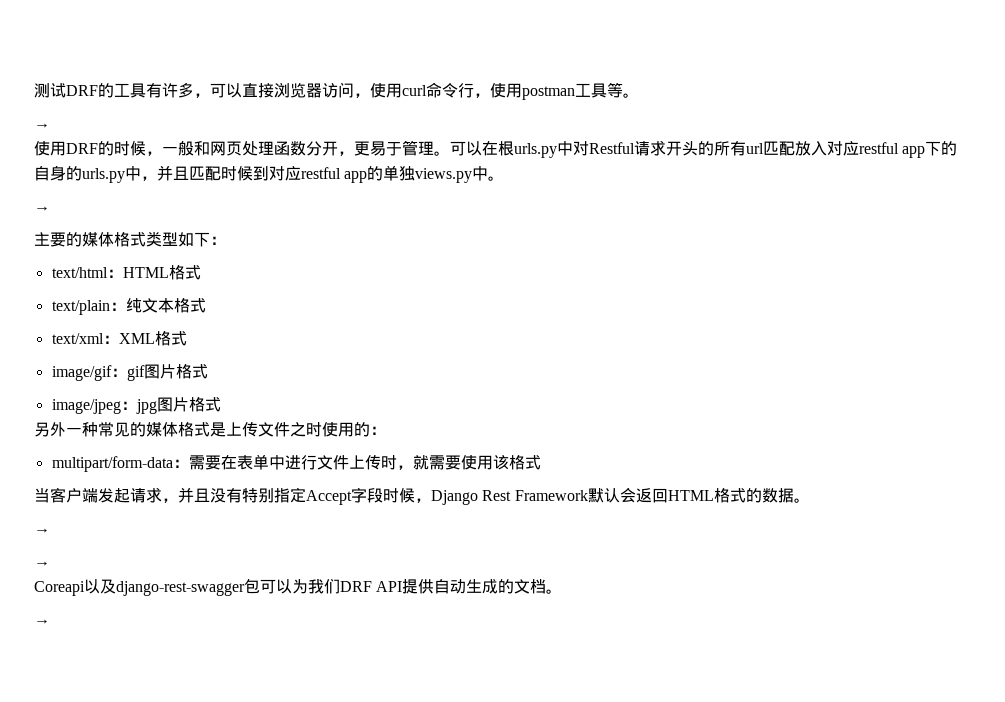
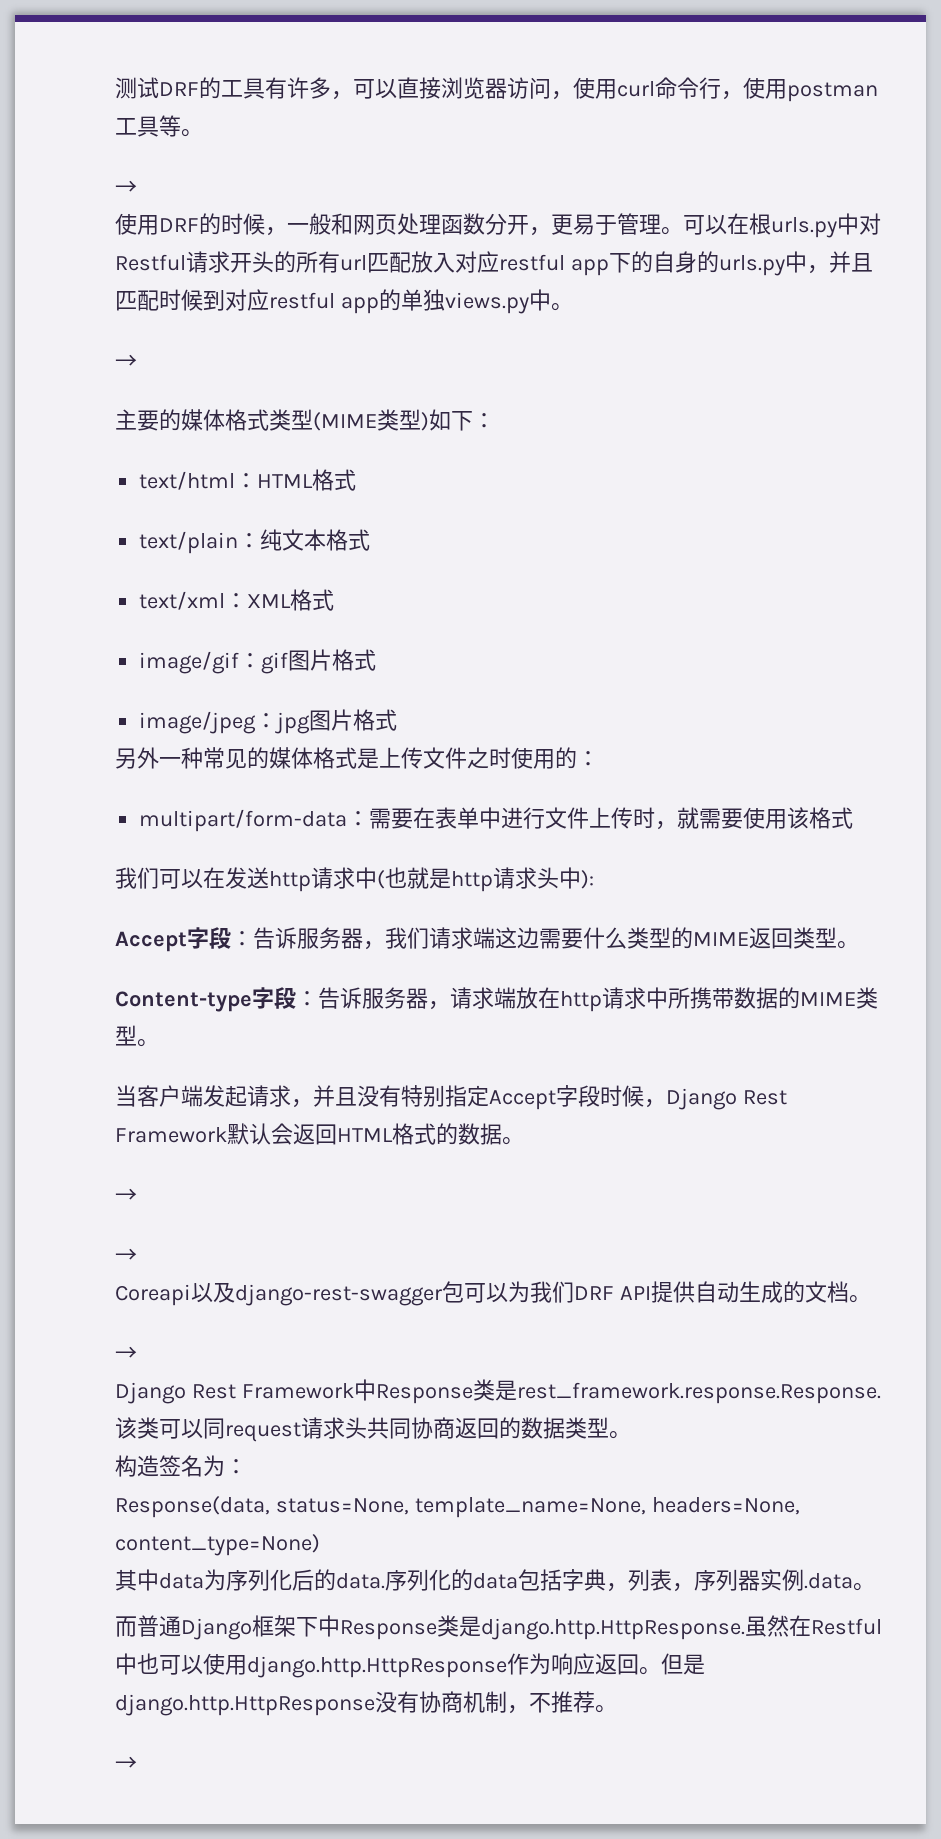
- 主要的媒体格式类型如下：
+ 主要的媒体格式类型(MIME类型)如下：
+ 我们可以在发送http请求中(也就是http请求头中):
+ Accept字段：告诉服务器，我们请求端这边需要什么类型的MIME返回类型。
+ Content-type字段：告诉服务器，请求端放在http请求中所携带数据的MIME类型。
+ Django Rest Framework中Response类是rest_framework.response.Response.该类可以同request请求头共同协商返回的数据类型。
+ 构造签名为：
+ Response(data, status=None, template_name=None, headers=None, content_type=None)
+ 其中data为序列化后的data.序列化的data包括字典，列表，序列器实例.data。
+ 而普通Django框架下中Response类是django.http.HttpResponse.虽然在Restful中也可以使用django.http.HttpResponse作为响应返回。但是django.http.HttpResponse没有协商机制，不推荐。
+ →

